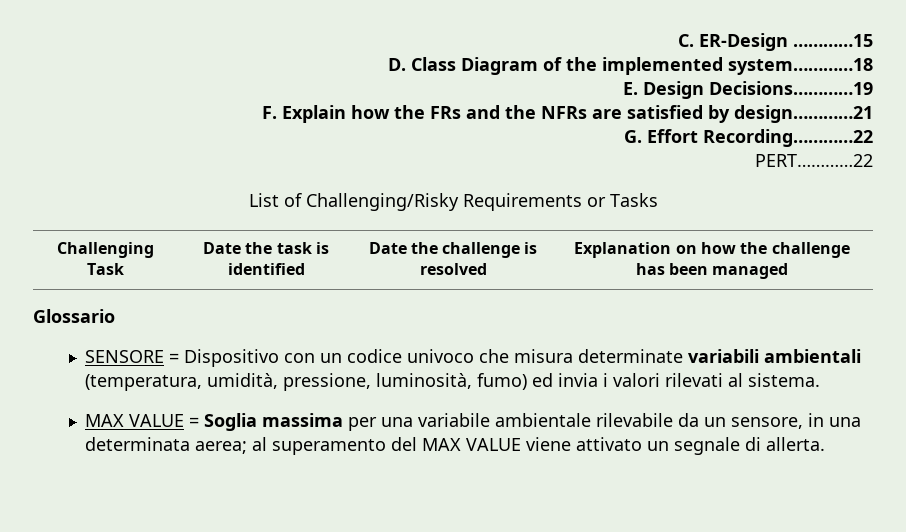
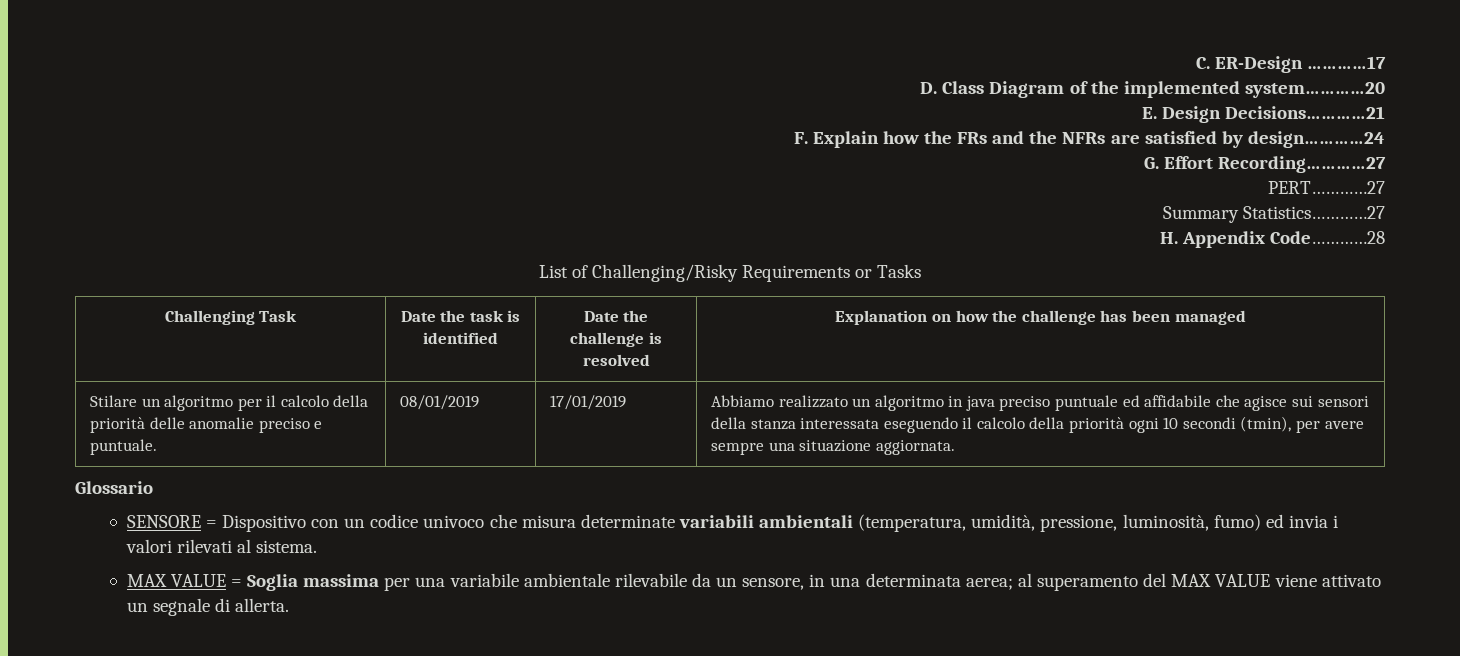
- C. ER-Design …………15
+ C. ER-Design …………17
- D. Class Diagram of the implemented system…………18
+ D. Class Diagram of the implemented system…………20
- E. Design Decisions…………19
+ E. Design Decisions…………21
- F. Explain how the FRs and the NFRs are satisfied by design…………21
+ F. Explain how the FRs and the NFRs are satisfied by design…………24
- G. Effort Recording…………22
- PERT…………22
+ G. Effort Recording…………27
+ PERT…………27
+ Summary Statistics…………27
+ H. Appendix Code…………28
+ Stilare un algoritmo per il calcolo della priorità delle anomalie preciso e puntuale. | 08/01/2019 | 17/01/2019 | Abbiamo realizzato un algoritmo in java preciso puntuale ed affidabile che agisce sui sensori della stanza interessata eseguendo il calcolo della priorità ogni 10 secondi (tmin), per avere sempre una situazione aggiornata.

